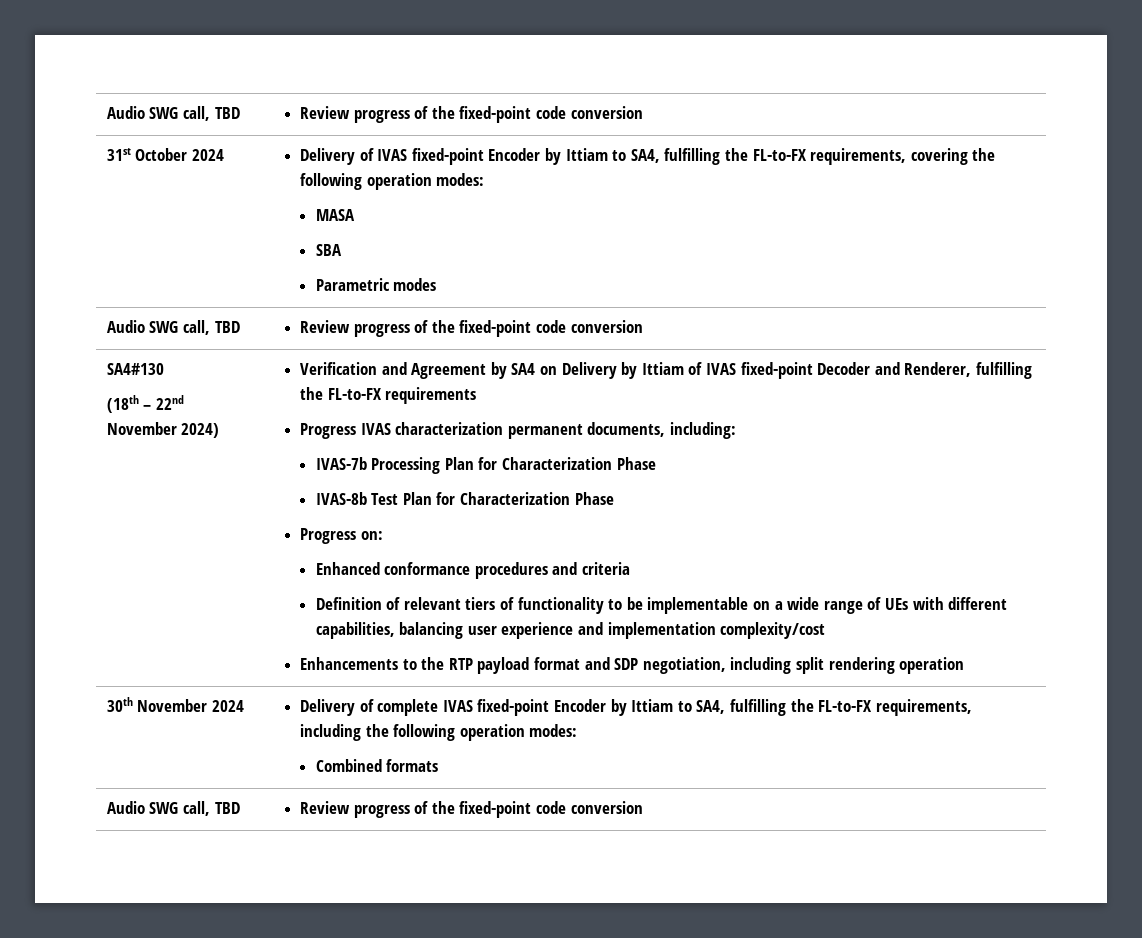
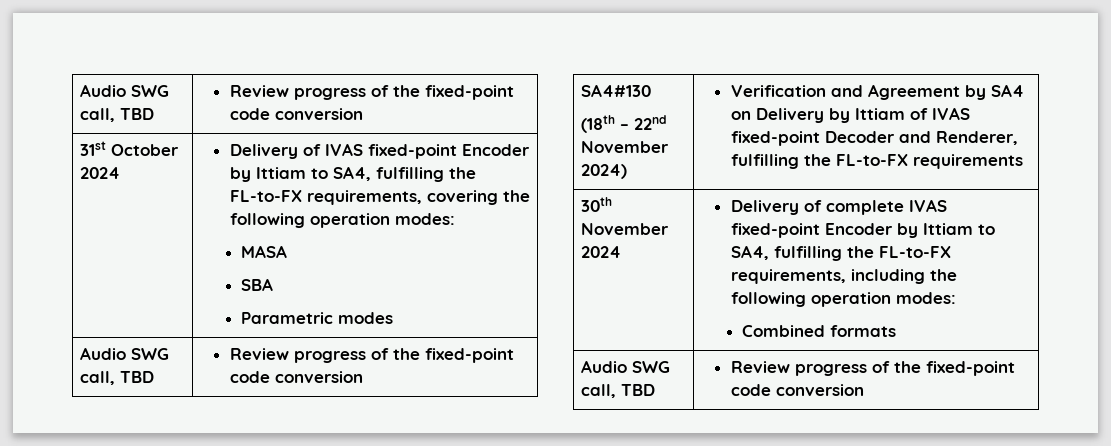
- Progress IVAS characterization permanent documents, including:
- IVAS-7b Processing Plan for Characterization Phase
- IVAS-8b Test Plan for Characterization Phase
- Progress on:
- Enhanced conformance procedures and criteria
- Definition of relevant tiers of functionality to be implementable on a wide range of UEs with different capabilities, balancing user experience and implementation complexity/cost
- Enhancements to the RTP payload format and SDP negotiation, including split rendering operation

